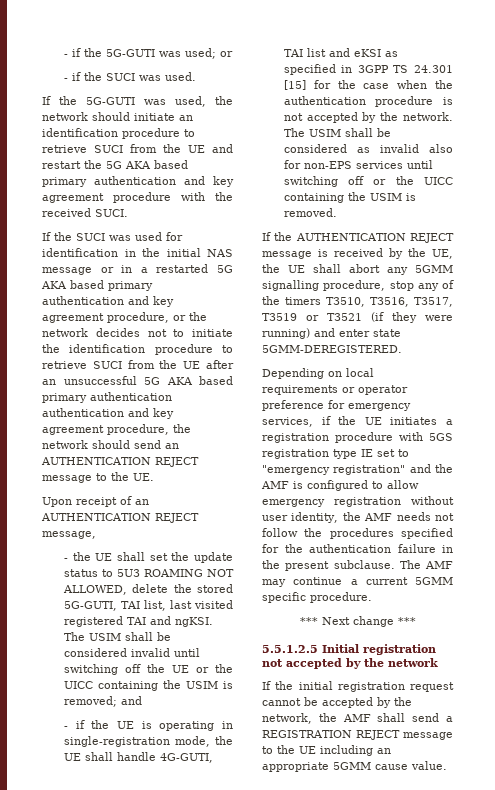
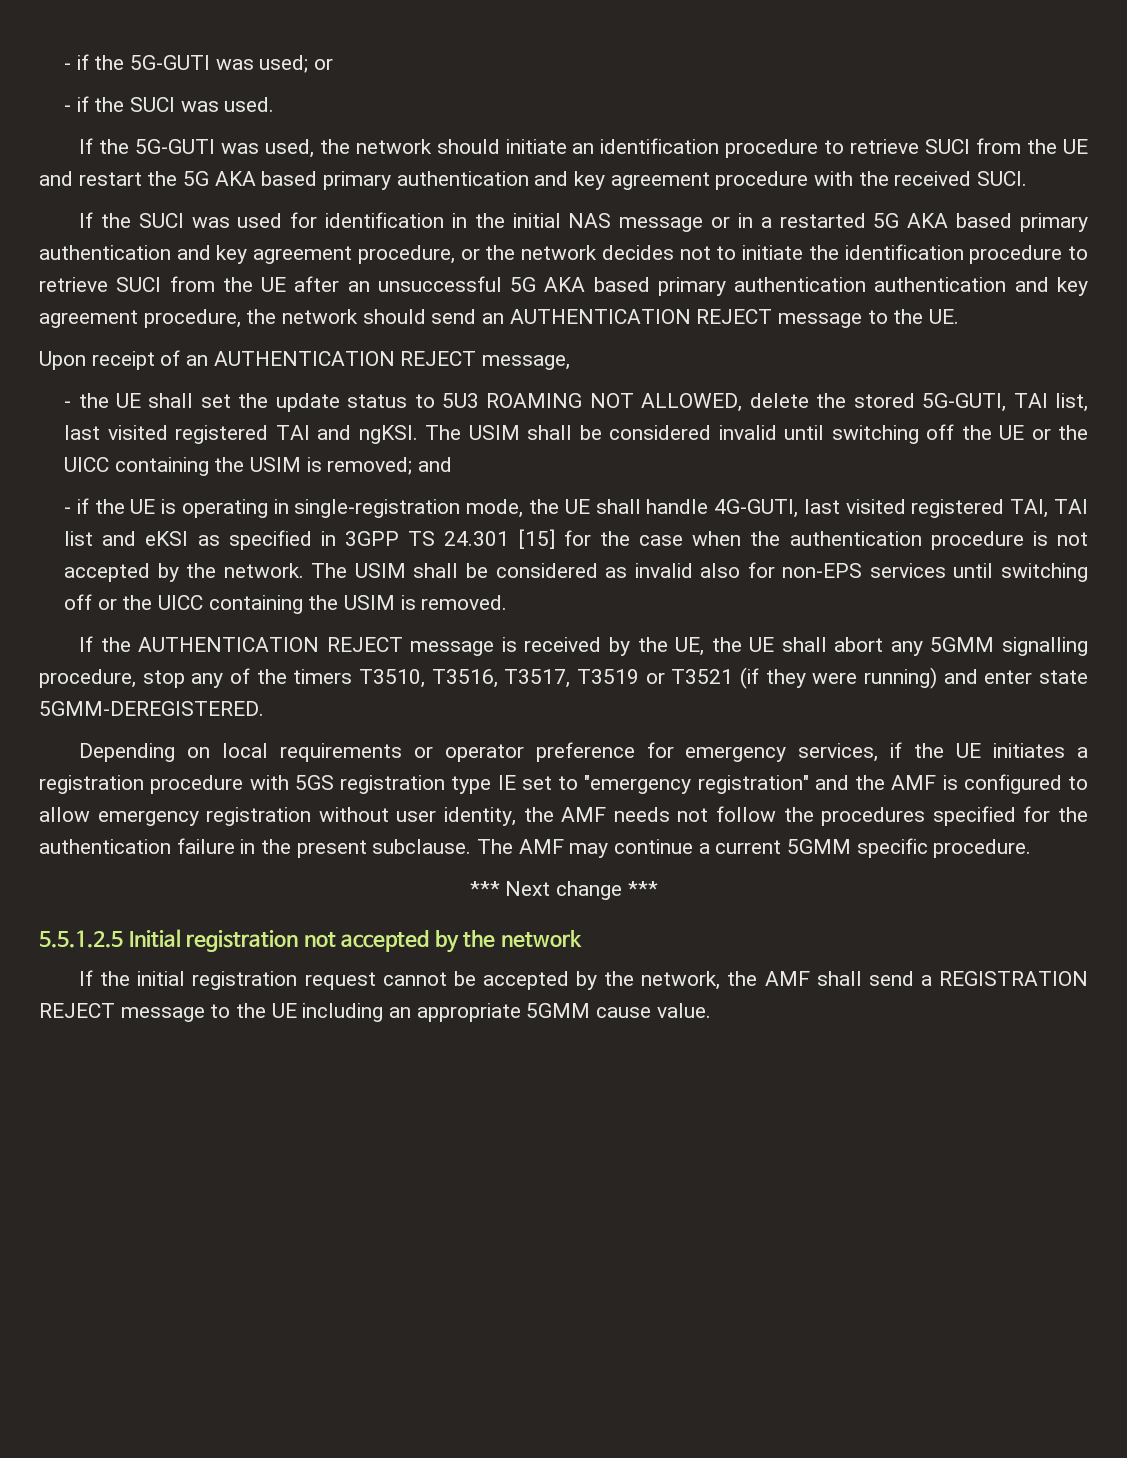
- - if the UE is operating in single-registration mode, the UE shall handle 4G-GUTI, TAI list and eKSI as specified in 3GPP TS 24.301 [15] for the case when the authentication procedure is not accepted by the network.
+ - if the UE is operating in single-registration mode, the UE shall handle 4G-GUTI, last visited registered TAI, TAI list and eKSI as specified in 3GPP TS 24.301 [15] for the case when the authentication procedure is not accepted by the network.

